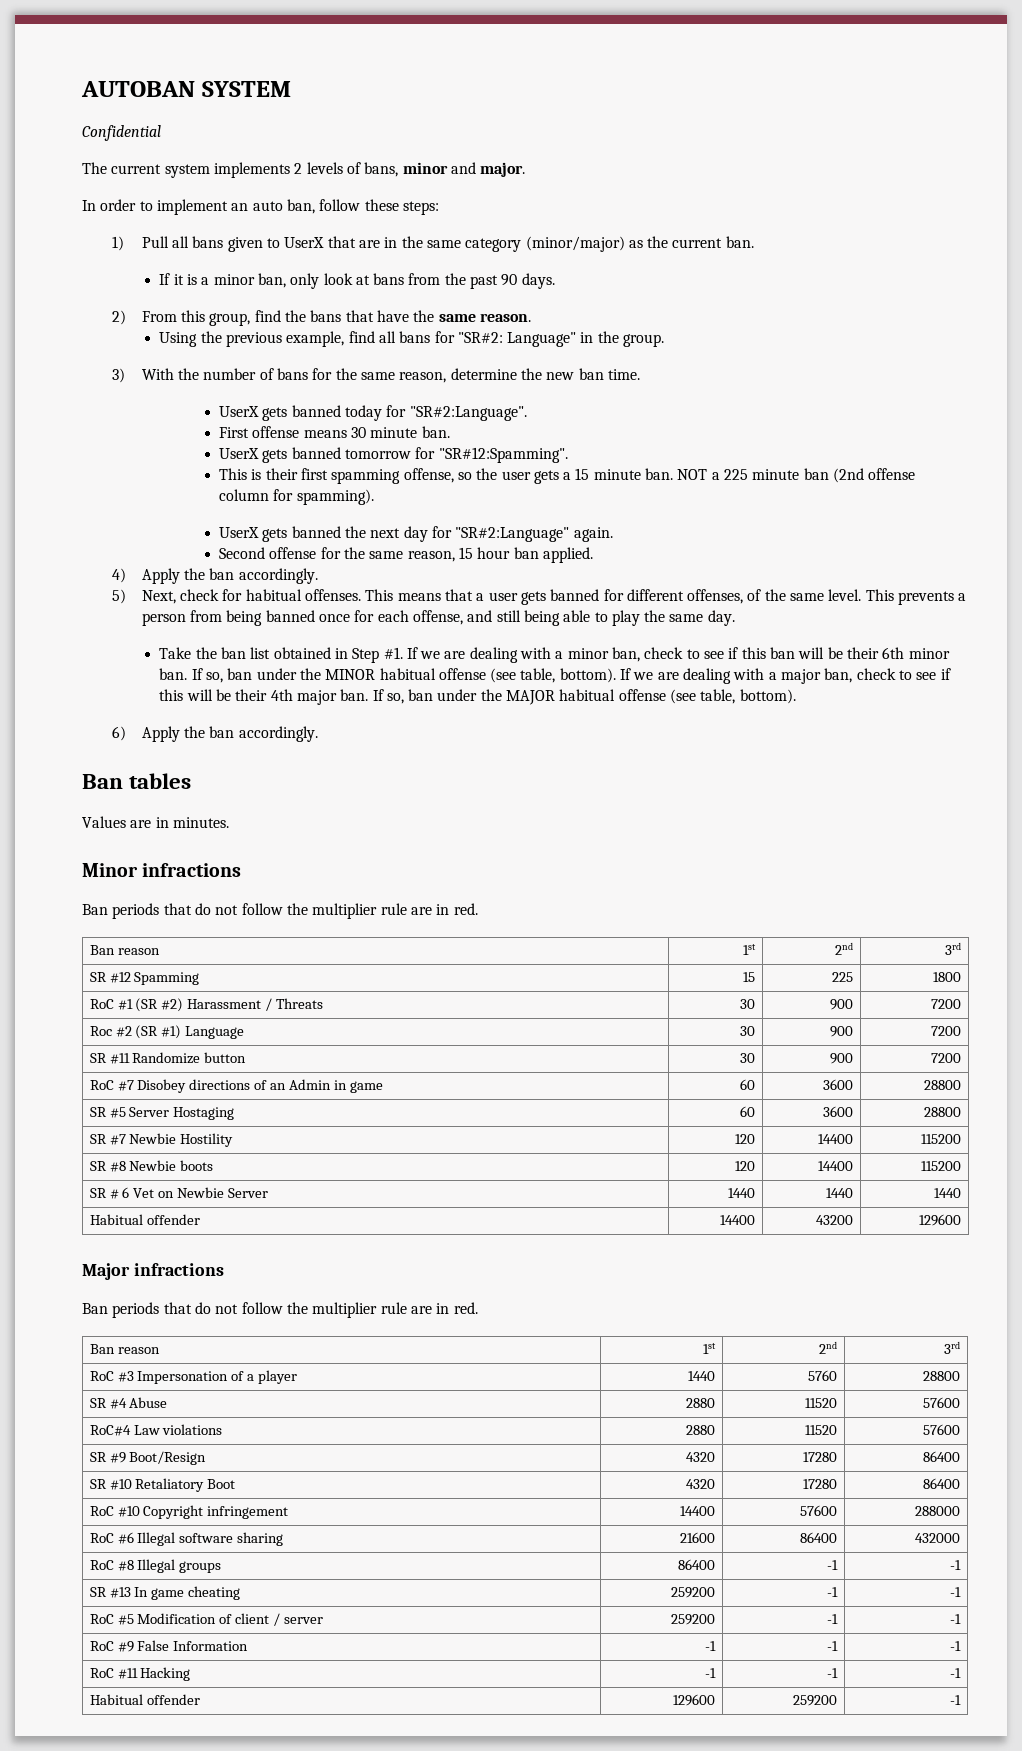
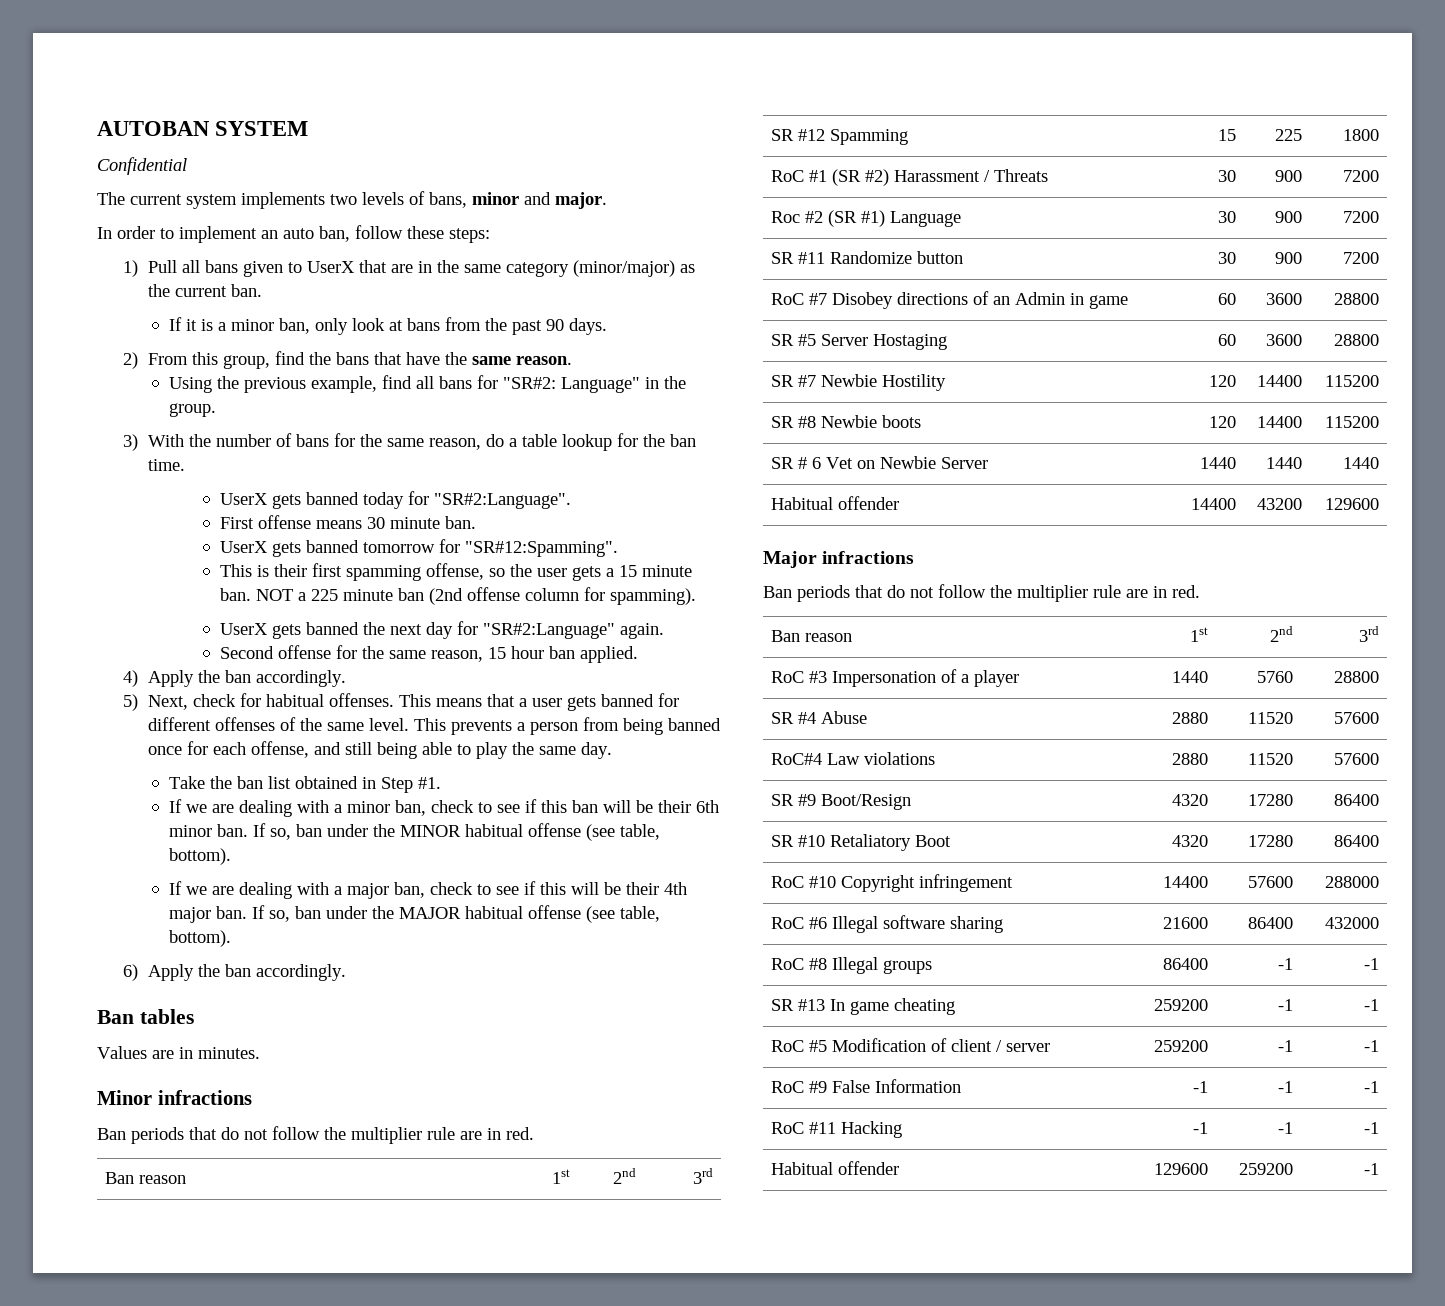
- The current system implements 2 levels of bans, minor and major.
+ The current system implements two levels of bans, minor and major.
- 3) With the number of bans for the same reason, determine the new ban time.
+ 3) With the number of bans for the same reason, do a table lookup for the ban time.
- This means that a user gets banned for different offenses, of the same level.
+ This means that a user gets banned for different offenses of the same level.
- Take the ban list obtained in Step #1. If we are dealing with a minor ban, check to see if this ban will be their 6th minor ban.
+ Take the ban list obtained in Step #1.
+ If we are dealing with a minor ban, check to see if this ban will be their 6th minor ban.
- If so, ban under the MINOR habitual offense (see table, bottom). If we are dealing with a major ban, check to see if this will be their 4th major ban.
+ If so, ban under the MINOR habitual offense (see table, bottom).
+ If we are dealing with a major ban, check to see if this will be their 4th major ban.

